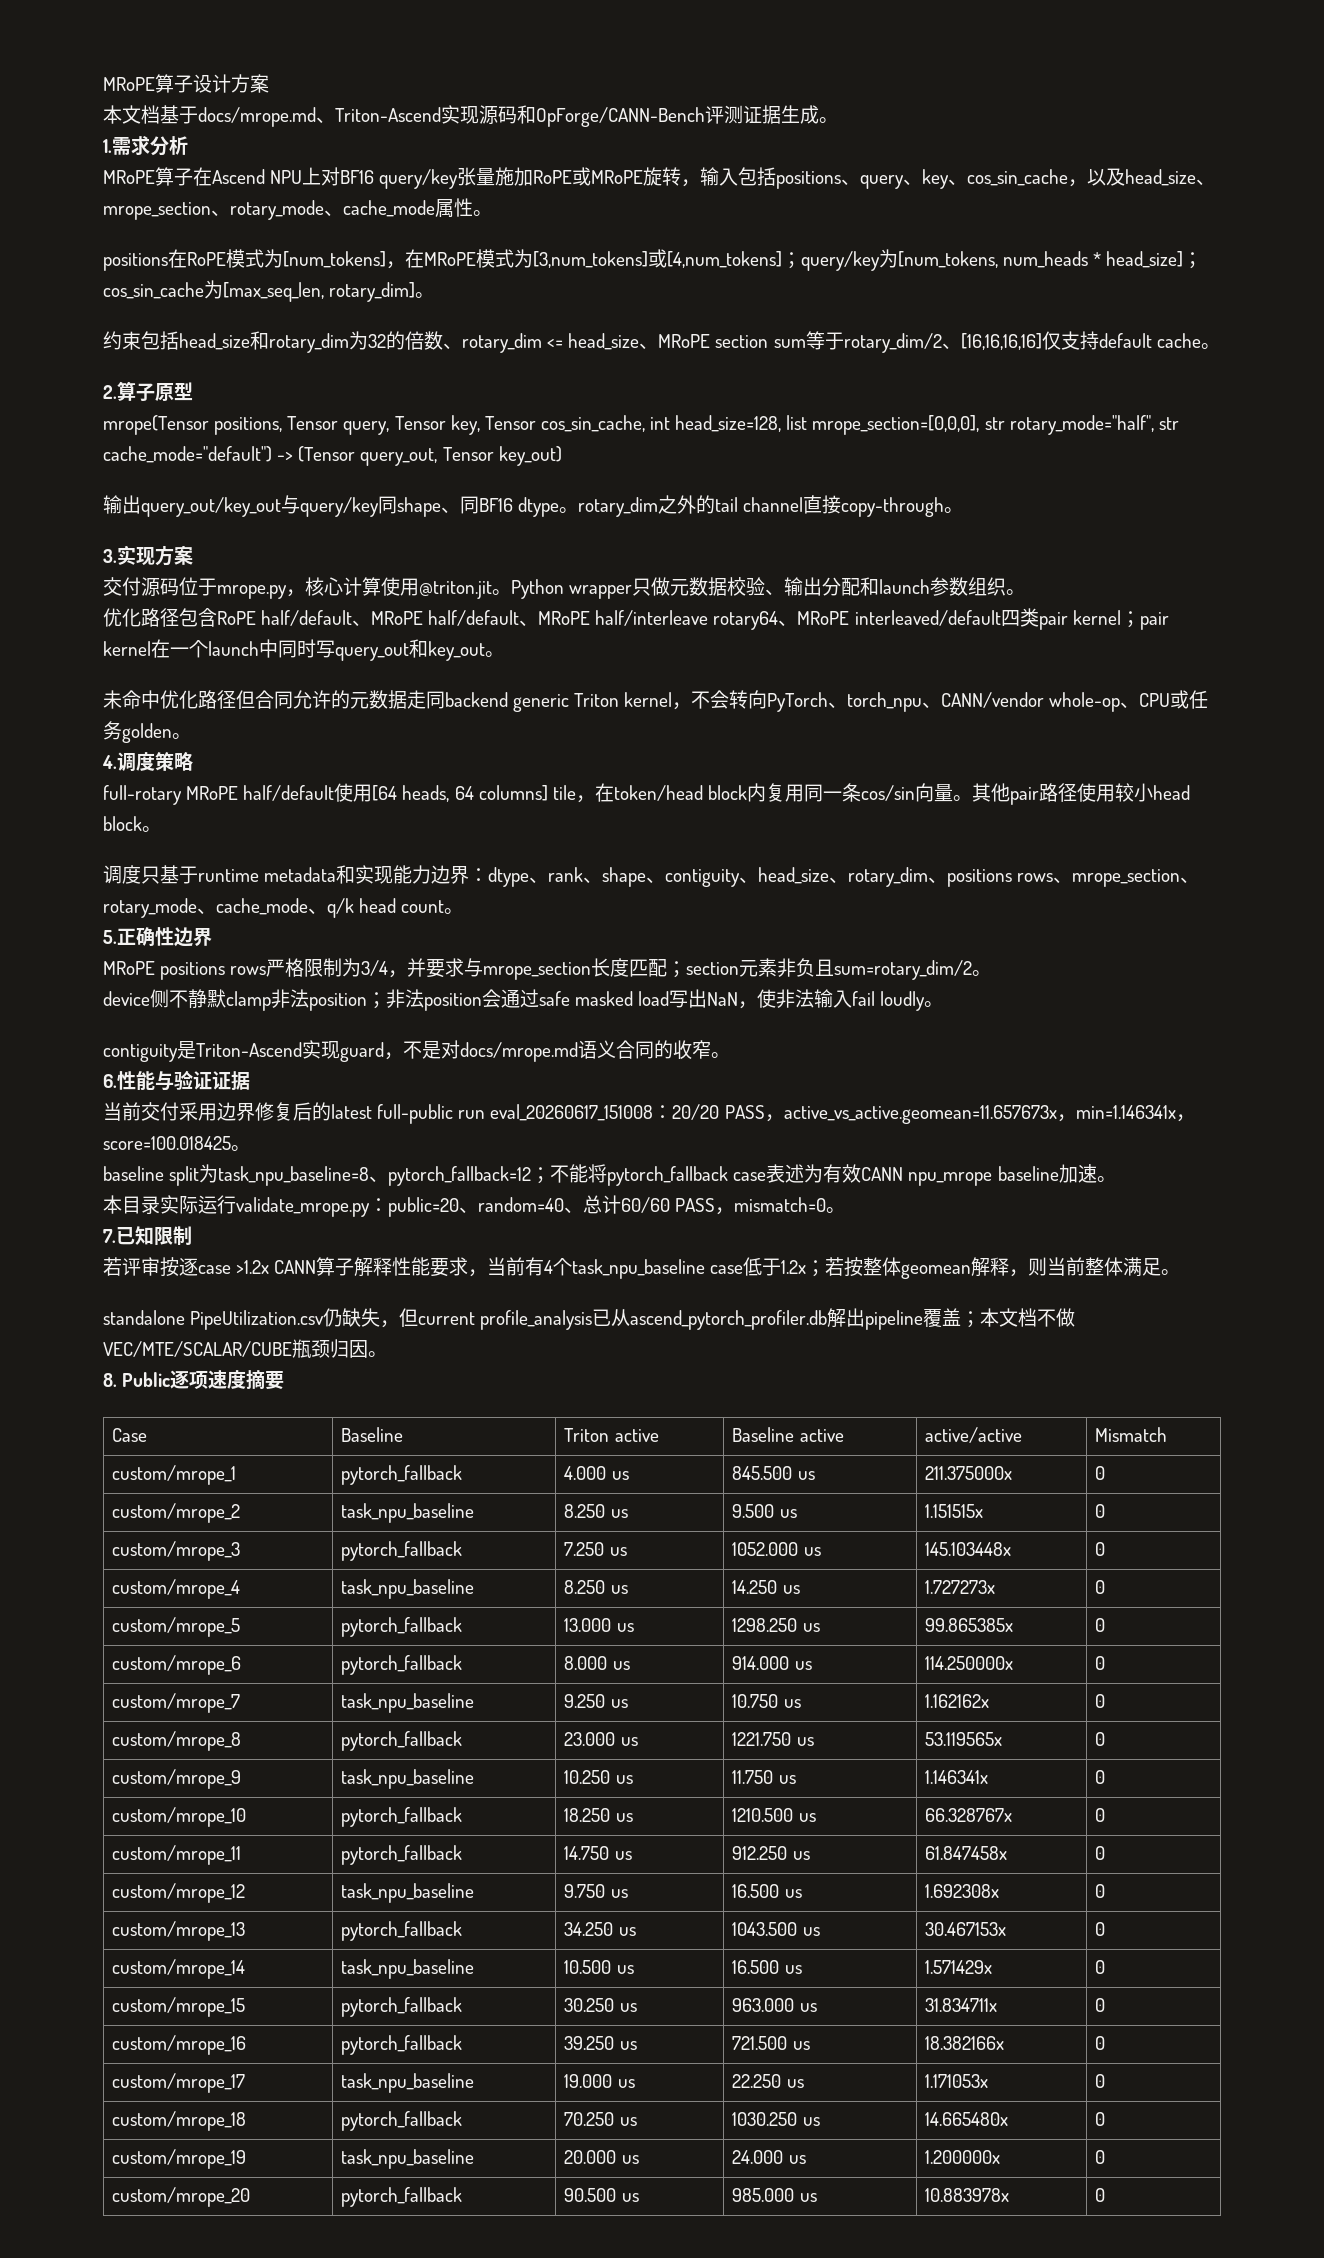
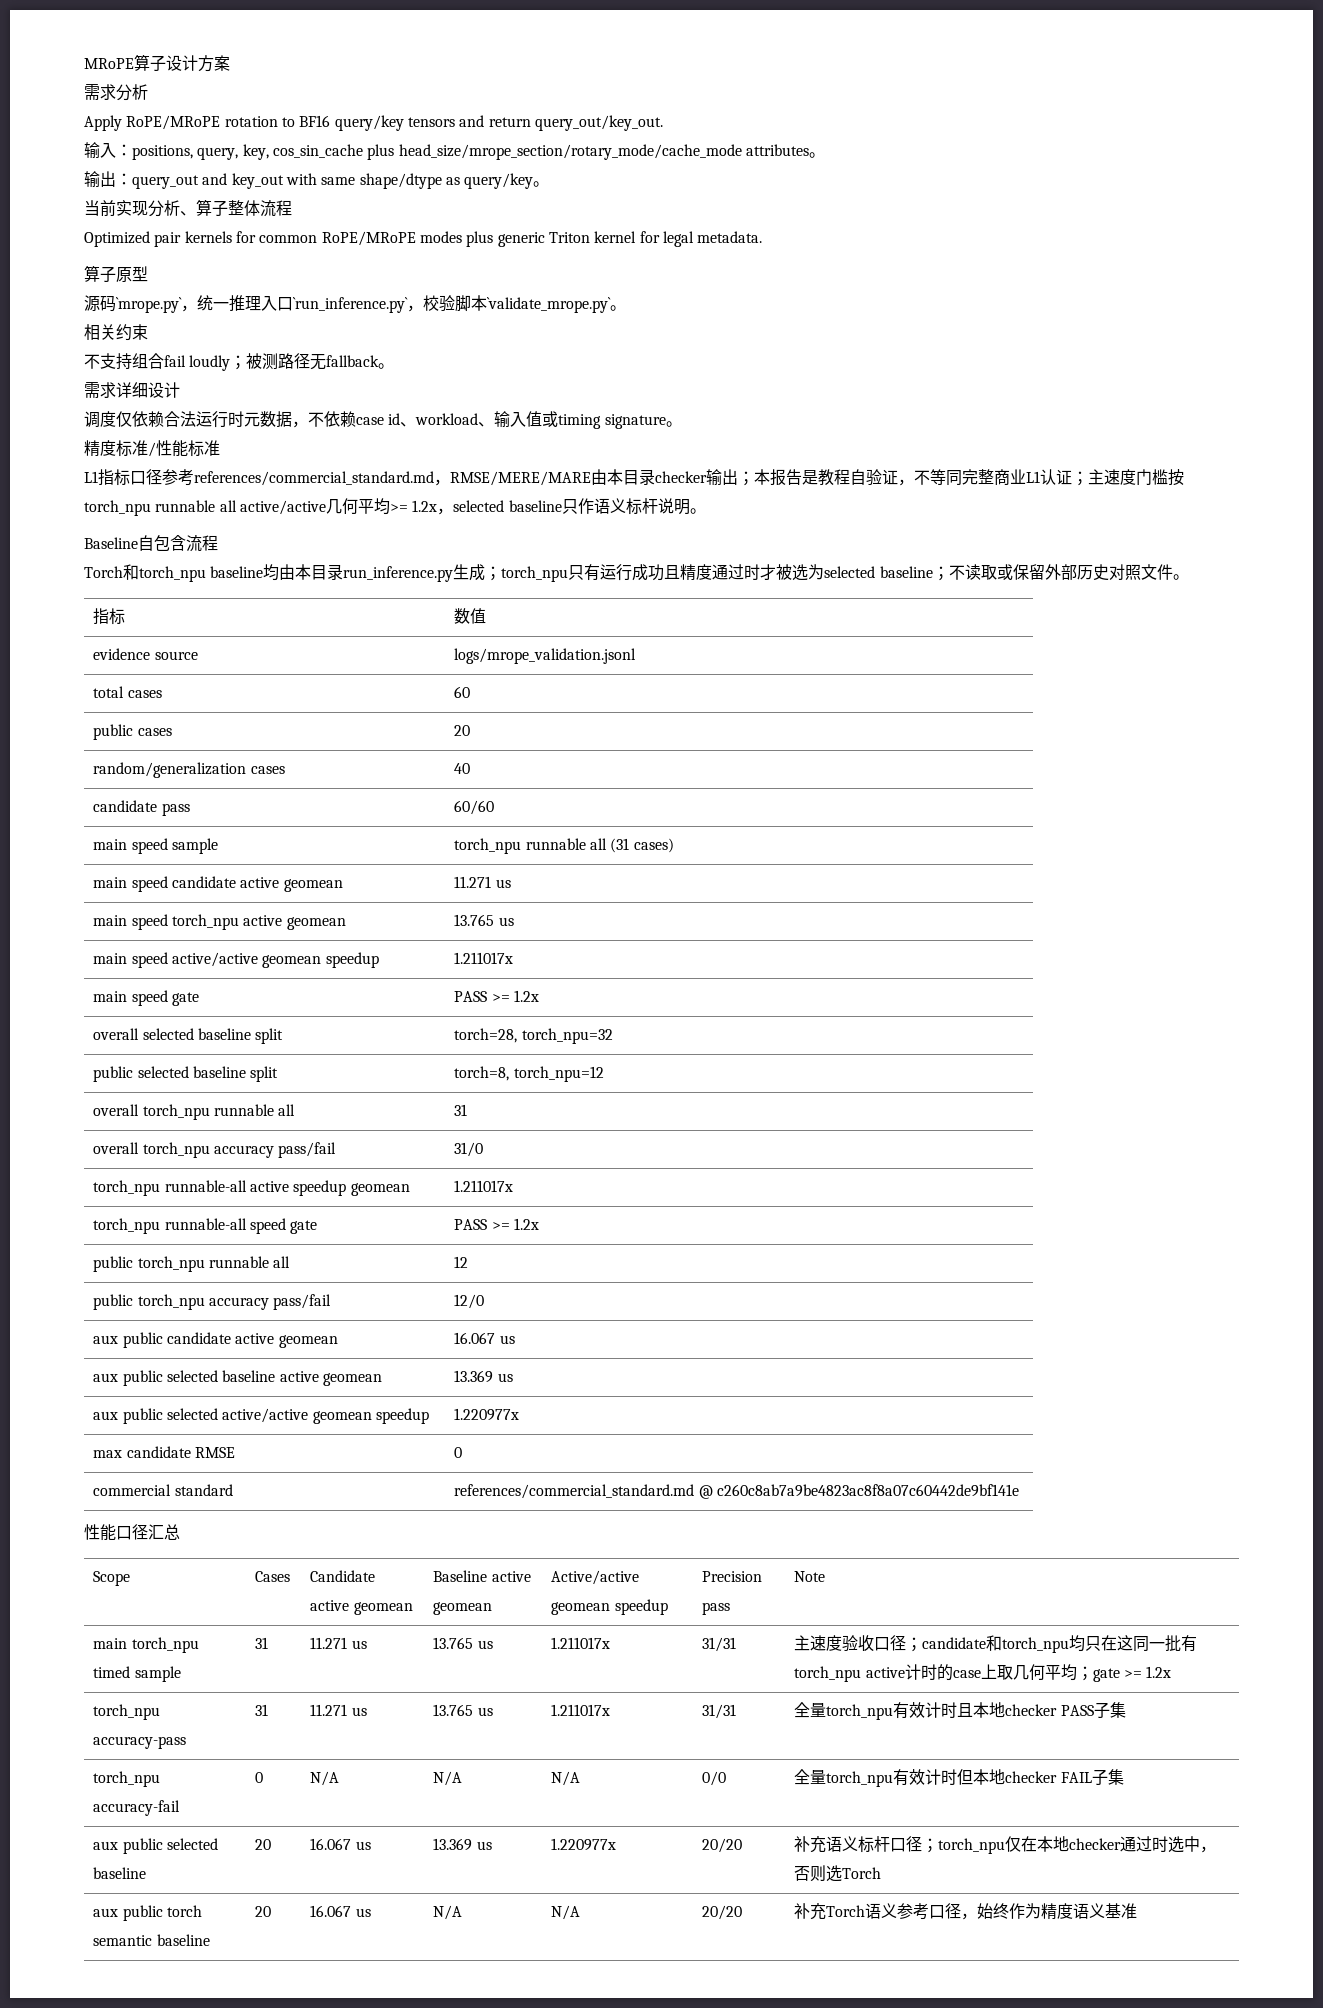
- 本文档基于docs/mrope.md、Triton-Ascend实现源码和OpForge/CANN-Bench评测证据生成。
- 1.需求分析
- MRoPE算子在Ascend NPU上对BF16 query/key张量施加RoPE或MRoPE旋转，输入包括positions、query、key、cos_sin_cache，以及head_size、mrope_section、rotary_mode、cache_mode属性。
- positions在RoPE模式为[num_tokens]，在MRoPE模式为[3,num_tokens]或[4,num_tokens]；query/key为[num_tokens, num_heads * head_size]；cos_sin_cache为[max_seq_len, rotary_dim]。
- 约束包括head_size和rotary_dim为32的倍数、rotary_dim <= head_size、MRoPE section sum等于rotary_dim/2、[16,16,16,16]仅支持default cache。
- 2.算子原型
- mrope(Tensor positions, Tensor query, Tensor key, Tensor cos_sin_cache, int head_size=128, list mrope_section=[0,0,0], str rotary_mode="half", str cache_mode="default") -> (Tensor query_out, Tensor key_out)
- 输出query_out/key_out与query/key同shape、同BF16 dtype。rotary_dim之外的tail channel直接copy-through。
- 3.实现方案
- 交付源码位于mrope.py，核心计算使用@triton.jit。Python wrapper只做元数据校验、输出分配和launch参数组织。
- 优化路径包含RoPE half/default、MRoPE half/default、MRoPE half/interleave rotary64、MRoPE interleaved/default四类pair kernel；pair kernel在一个launch中同时写query_out和key_out。
- 未命中优化路径但合同允许的元数据走同backend generic Triton kernel，不会转向PyTorch、torch_npu、CANN/vendor whole-op、CPU或任务golden。
- 4.调度策略
- full-rotary MRoPE half/default使用[64 heads, 64 columns] tile，在token/head block内复用同一条cos/sin向量。其他pair路径使用较小head block。
- 调度只基于runtime metadata和实现能力边界：dtype、rank、shape、contiguity、head_size、rotary_dim、positions rows、mrope_section、rotary_mode、cache_mode、q/k head count。
- 5.正确性边界
- MRoPE positions rows严格限制为3/4，并要求与mrope_section长度匹配；section元素非负且sum=rotary_dim/2。
- device侧不静默clamp非法position；非法position会通过safe masked load写出NaN，使非法输入fail loudly。
- contiguity是Triton-Ascend实现guard，不是对docs/mrope.md语义合同的收窄。
- 6.性能与验证证据
- 当前交付采用边界修复后的latest full-public run eval_20260617_151008：20/20 PASS，active_vs_active.geomean=11.657673x，min=1.146341x，score=100.018425。
- baseline split为task_npu_baseline=8、pytorch_fallback=12；不能将pytorch_fallback case表述为有效CANN npu_mrope baseline加速。
- 本目录实际运行validate_mrope.py：public=20、random=40、总计60/60 PASS，mismatch=0。
- 7.已知限制
- 若评审按逐case >1.2x CANN算子解释性能要求，当前有4个task_npu_baseline case低于1.2x；若按整体geomean解释，则当前整体满足。
- standalone PipeUtilization.csv仍缺失，但current profile_analysis已从ascend_pytorch_profiler.db解出pipeline覆盖；本文档不做VEC/MTE/SCALAR/CUBE瓶颈归因。
- 8. Public逐项速度摘要
- Case | Baseline | Triton active | Baseline active | active/active | Mismatch
- custom/mrope_1 | pytorch_fallback | 4.000 us | 845.500 us | 211.375000x | 0
- custom/mrope_2 | task_npu_baseline | 8.250 us | 9.500 us | 1.151515x | 0
- custom/mrope_3 | pytorch_fallback | 7.250 us | 1052.000 us | 145.103448x | 0
- custom/mrope_4 | task_npu_baseline | 8.250 us | 14.250 us | 1.727273x | 0
- custom/mrope_5 | pytorch_fallback | 13.000 us | 1298.250 us | 99.865385x | 0
- custom/mrope_6 | pytorch_fallback | 8.000 us | 914.000 us | 114.250000x | 0
- custom/mrope_7 | task_npu_baseline | 9.250 us | 10.750 us | 1.162162x | 0
- custom/mrope_8 | pytorch_fallback | 23.000 us | 1221.750 us | 53.119565x | 0
- custom/mrope_9 | task_npu_baseline | 10.250 us | 11.750 us | 1.146341x | 0
- custom/mrope_10 | pytorch_fallback | 18.250 us | 1210.500 us | 66.328767x | 0
- custom/mrope_11 | pytorch_fallback | 14.750 us | 912.250 us | 61.847458x | 0
- custom/mrope_12 | task_npu_baseline | 9.750 us | 16.500 us | 1.692308x | 0
- custom/mrope_13 | pytorch_fallback | 34.250 us | 1043.500 us | 30.467153x | 0
- custom/mrope_14 | task_npu_baseline | 10.500 us | 16.500 us | 1.571429x | 0
- custom/mrope_15 | pytorch_fallback | 30.250 us | 963.000 us | 31.834711x | 0
- custom/mrope_16 | pytorch_fallback | 39.250 us | 721.500 us | 18.382166x | 0
- custom/mrope_17 | task_npu_baseline | 19.000 us | 22.250 us | 1.171053x | 0
- custom/mrope_18 | pytorch_fallback | 70.250 us | 1030.250 us | 14.665480x | 0
- custom/mrope_19 | task_npu_baseline | 20.000 us | 24.000 us | 1.200000x | 0
- custom/mrope_20 | pytorch_fallback | 90.500 us | 985.000 us | 10.883978x | 0
+ 需求分析
+ Apply RoPE/MRoPE rotation to BF16 query/key tensors and return query_out/key_out.
+ 输入：positions, query, key, cos_sin_cache plus head_size/mrope_section/rotary_mode/cache_mode attributes。
+ 输出：query_out and key_out with same shape/dtype as query/key。
+ 当前实现分析、算子整体流程
+ Optimized pair kernels for common RoPE/MRoPE modes plus generic Triton kernel for legal metadata.
+ 算子原型
+ 源码`mrope.py`，统一推理入口`run_inference.py`，校验脚本`validate_mrope.py`。
+ 相关约束
+ 不支持组合fail loudly；被测路径无fallback。
+ 需求详细设计
+ 调度仅依赖合法运行时元数据，不依赖case id、workload、输入值或timing signature。
+ 精度标准/性能标准
+ L1指标口径参考references/commercial_standard.md，RMSE/MERE/MARE由本目录checker输出；本报告是教程自验证，不等同完整商业L1认证；主速度门槛按torch_npu runnable all active/active几何平均>= 1.2x，selected baseline只作语义标杆说明。
+ Baseline自包含流程
+ Torch和torch_npu baseline均由本目录run_inference.py生成；torch_npu只有运行成功且精度通过时才被选为selected baseline；不读取或保留外部历史对照文件。
+ 指标 | 数值
+ evidence source | logs/mrope_validation.jsonl
+ total cases | 60
+ public cases | 20
+ random/generalization cases | 40
+ candidate pass | 60/60
+ main speed sample | torch_npu runnable all (31 cases)
+ main speed candidate active geomean | 11.271 us
+ main speed torch_npu active geomean | 13.765 us
+ main speed active/active geomean speedup | 1.211017x
+ main speed gate | PASS >= 1.2x
+ overall selected baseline split | torch=28, torch_npu=32
+ public selected baseline split | torch=8, torch_npu=12
+ overall torch_npu runnable all | 31
+ overall torch_npu accuracy pass/fail | 31/0
+ torch_npu runnable-all active speedup geomean | 1.211017x
+ torch_npu runnable-all speed gate | PASS >= 1.2x
+ public torch_npu runnable all | 12
+ public torch_npu accuracy pass/fail | 12/0
+ aux public candidate active geomean | 16.067 us
+ aux public selected baseline active geomean | 13.369 us
+ aux public selected active/active geomean speedup | 1.220977x
+ max candidate RMSE | 0
+ commercial standard | references/commercial_standard.md @ c260c8ab7a9be4823ac8f8a07c60442de9bf141e
+ 性能口径汇总
+ Scope | Cases | Candidate active geomean | Baseline active geomean | Active/active geomean speedup | Precision pass | Note
+ main torch_npu timed sample | 31 | 11.271 us | 13.765 us | 1.211017x | 31/31 | 主速度验收口径；candidate和torch_npu均只在这同一批有torch_npu active计时的case上取几何平均；gate >= 1.2x
+ torch_npu accuracy-pass | 31 | 11.271 us | 13.765 us | 1.211017x | 31/31 | 全量torch_npu有效计时且本地checker PASS子集
+ torch_npu accuracy-fail | 0 | N/A | N/A | N/A | 0/0 | 全量torch_npu有效计时但本地checker FAIL子集
+ aux public selected baseline | 20 | 16.067 us | 13.369 us | 1.220977x | 20/20 | 补充语义标杆口径；torch_npu仅在本地checker通过时选中，否则选Torch
+ aux public torch semantic baseline | 20 | 16.067 us | N/A | N/A | 20/20 | 补充Torch语义参考口径，始终作为精度语义基准

